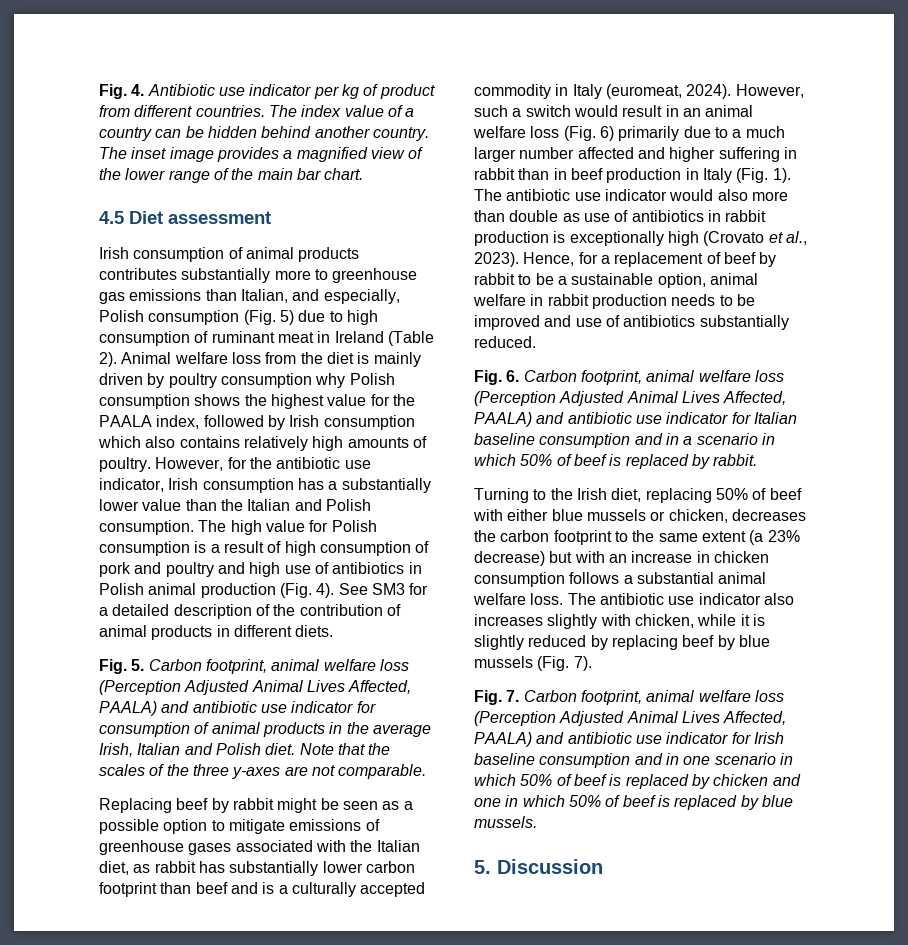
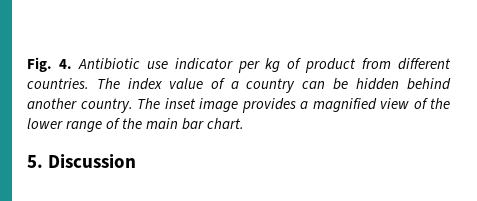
- 4.5 Diet assessment
- Irish consumption of animal products contributes substantially more to greenhouse gas emissions than Italian, and especially, Polish consumption (Fig. 5) due to high consumption of ruminant meat in Ireland (Table 2). Animal welfare loss from the diet is mainly driven by poultry consumption why Polish consumption shows the highest value for the PAALA index, followed by Irish consumption which also contains relatively high amounts of poultry. However, for the antibiotic use indicator, Irish consumption has a substantially lower value than the Italian and Polish consumption. The high value for Polish consumption is a result of high consumption of pork and poultry and high use of antibiotics in Polish animal production (Fig. 4). See SM3 for a detailed description of the contribution of animal products in different diets.
- Fig. 5. Carbon footprint, animal welfare loss (Perception Adjusted Animal Lives Affected, PAALA) and antibiotic use indicator for consumption of animal products in the average Irish, Italian and Polish diet. Note that the scales of the three y-axes are not comparable.
- Replacing beef by rabbit might be seen as a possible option to mitigate emissions of greenhouse gases associated with the Italian diet, as rabbit has substantially lower carbon footprint than beef and is a culturally accepted commodity in Italy (euromeat, 2024). However, such a switch would result in an animal welfare loss (Fig. 6) primarily due to a much larger number affected and higher suffering in rabbit than in beef production in Italy (Fig. 1). The antibiotic use indicator would also more than double as use of antibiotics in rabbit production is exceptionally high (Crovato et al., 2023). Hence, for a replacement of beef by rabbit to be a sustainable option, animal welfare in rabbit production needs to be improved and use of antibiotics substantially reduced.
- Fig. 6. Carbon footprint, animal welfare loss (Perception Adjusted Animal Lives Affected, PAALA) and antibiotic use indicator for Italian baseline consumption and in a scenario in which 50% of beef is replaced by rabbit.
- Turning to the Irish diet, replacing 50% of beef with either blue mussels or chicken, decreases the carbon footprint to the same extent (a 23% decrease) but with an increase in chicken consumption follows a substantial animal welfare loss. The antibiotic use indicator also increases slightly with chicken, while it is slightly reduced by replacing beef by blue mussels (Fig. 7).
- Fig. 7. Carbon footprint, animal welfare loss (Perception Adjusted Animal Lives Affected, PAALA) and antibiotic use indicator for Irish baseline consumption and in one scenario in which 50% of beef is replaced by chicken and one in which 50% of beef is replaced by blue mussels.

